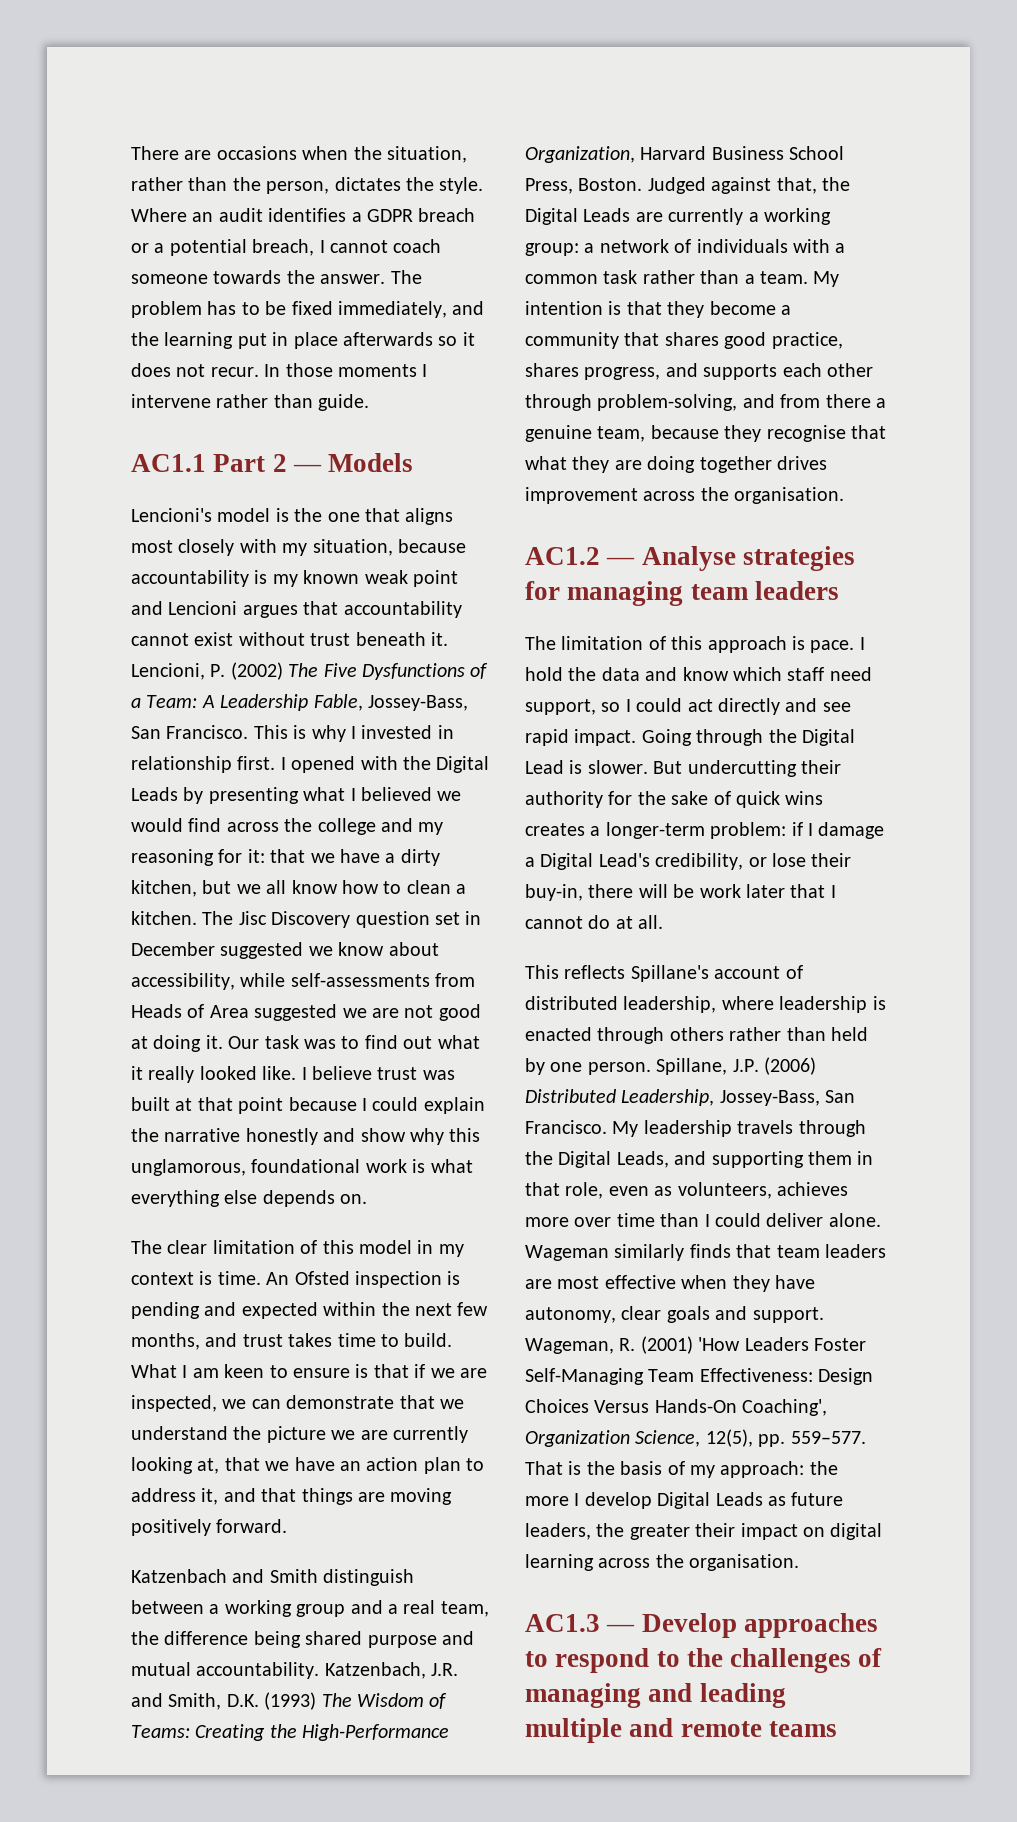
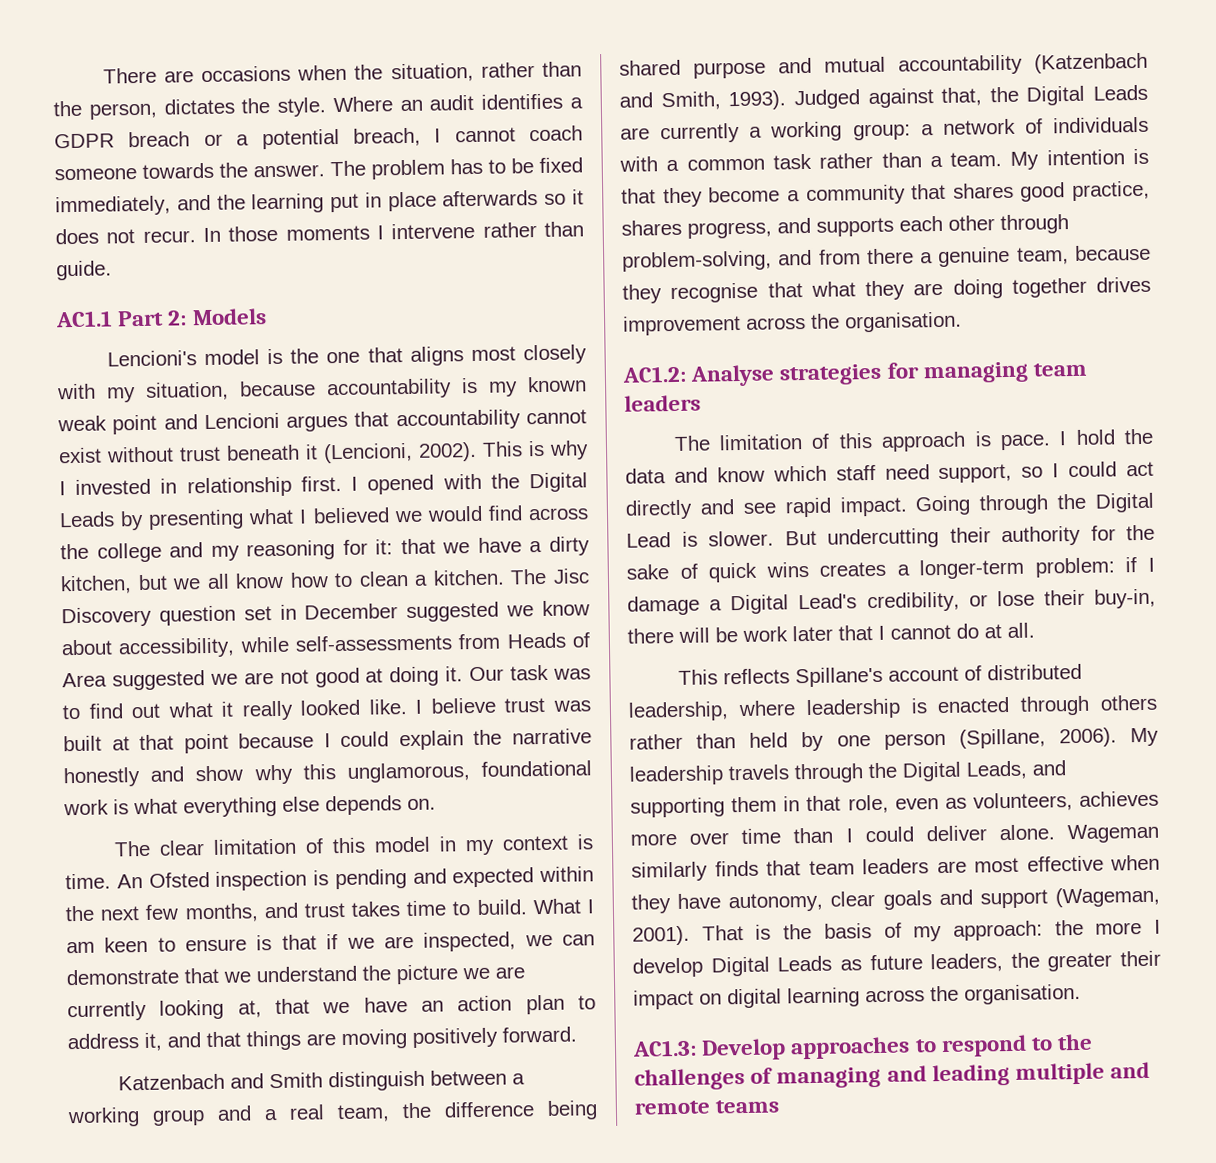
- AC1.1 Part 2 — Models
+ AC1.1 Part 2: Models
- Lencioni's model is the one that aligns most closely with my situation, because accountability is my known weak point and Lencioni argues that accountability cannot exist without trust beneath it. Lencioni, P. (2002) The Five Dysfunctions of a Team: A Leadership Fable, Jossey-Bass, San Francisco.
+ Lencioni's model is the one that aligns most closely with my situation, because accountability is my known weak point and Lencioni argues that accountability cannot exist without trust beneath it (Lencioni, 2002).
- Katzenbach and Smith distinguish between a working group and a real team, the difference being shared purpose and mutual accountability. Katzenbach, J.R. and Smith, D.K. (1993) The Wisdom of Teams: Creating the High-Performance Organization, Harvard Business School Press, Boston.
+ Katzenbach and Smith distinguish between a working group and a real team, the difference being shared purpose and mutual accountability (Katzenbach and Smith, 1993).
- AC1.2 — Analyse strategies for managing team leaders
+ AC1.2: Analyse strategies for managing team leaders
- This reflects Spillane's account of distributed leadership, where leadership is enacted through others rather than held by one person. Spillane, J.P. (2006) Distributed Leadership, Jossey-Bass, San Francisco.
+ This reflects Spillane's account of distributed leadership, where leadership is enacted through others rather than held by one person (Spillane, 2006).
- Wageman similarly finds that team leaders are most effective when they have autonomy, clear goals and support. Wageman, R. (2001) 'How Leaders Foster Self-Managing Team Effectiveness: Design Choices Versus Hands-On Coaching', Organization Science, 12(5), pp. 559–577.
+ Wageman similarly finds that team leaders are most effective when they have autonomy, clear goals and support (Wageman, 2001).
- AC1.3 — Develop approaches to respond to the challenges of managing and leading multiple and remote teams
+ AC1.3: Develop approaches to respond to the challenges of managing and leading multiple and remote teams

